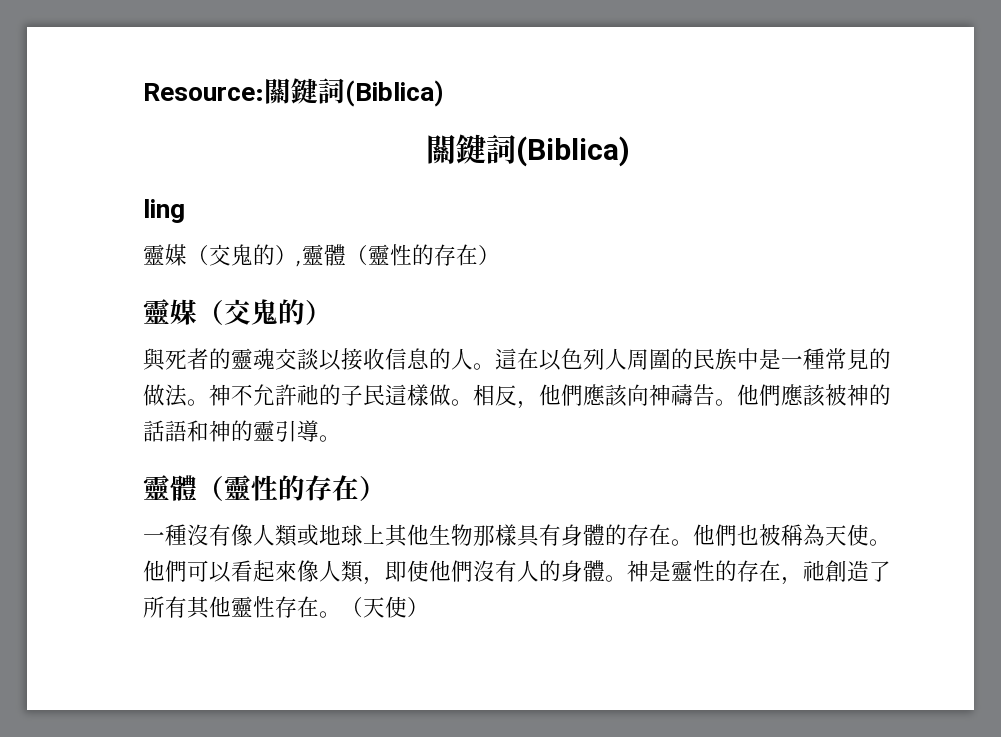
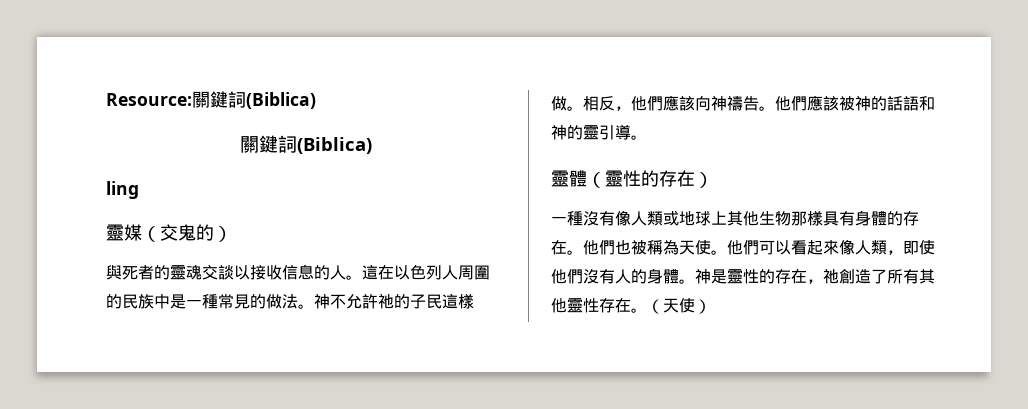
- 靈媒（交鬼的）,靈體（靈性的存在）

